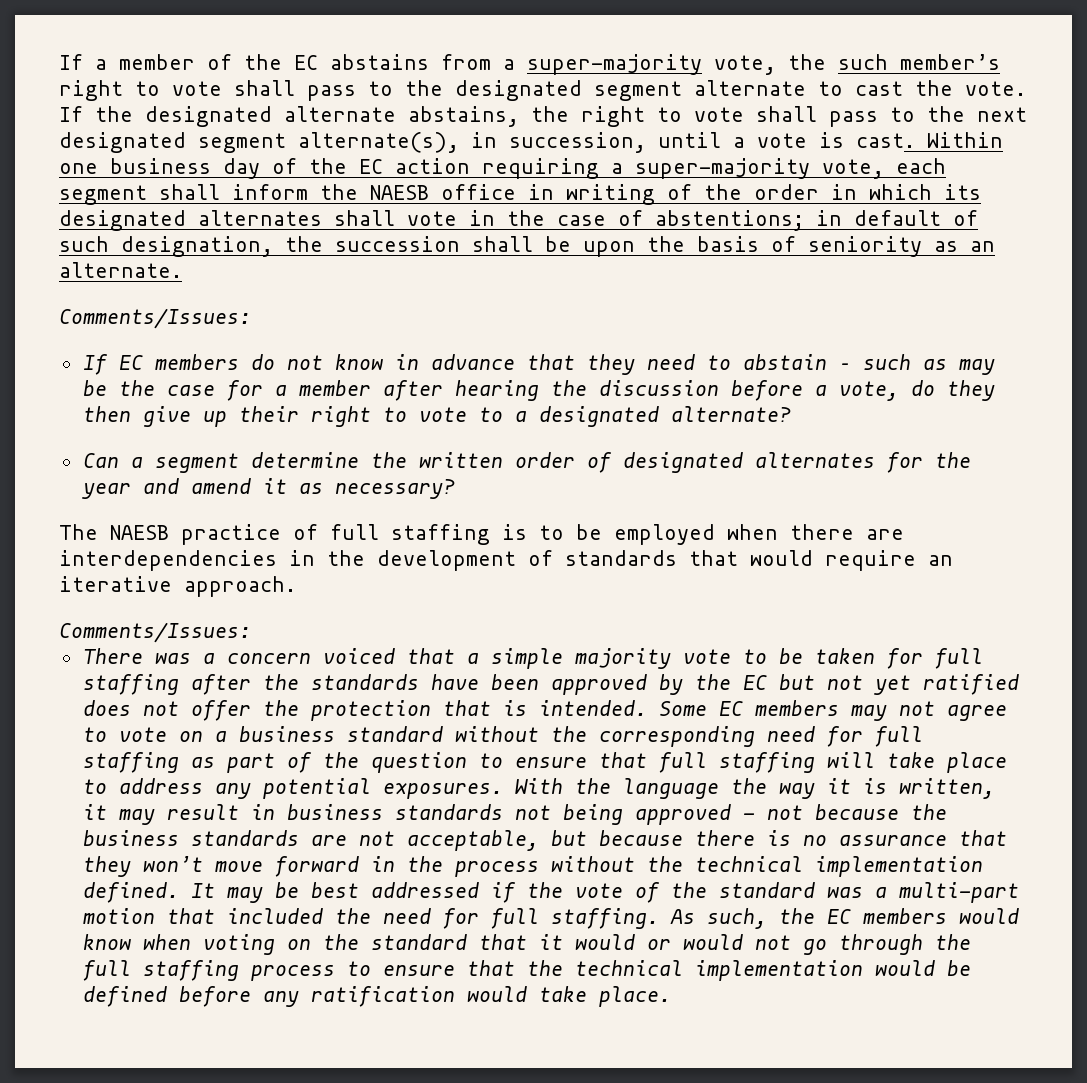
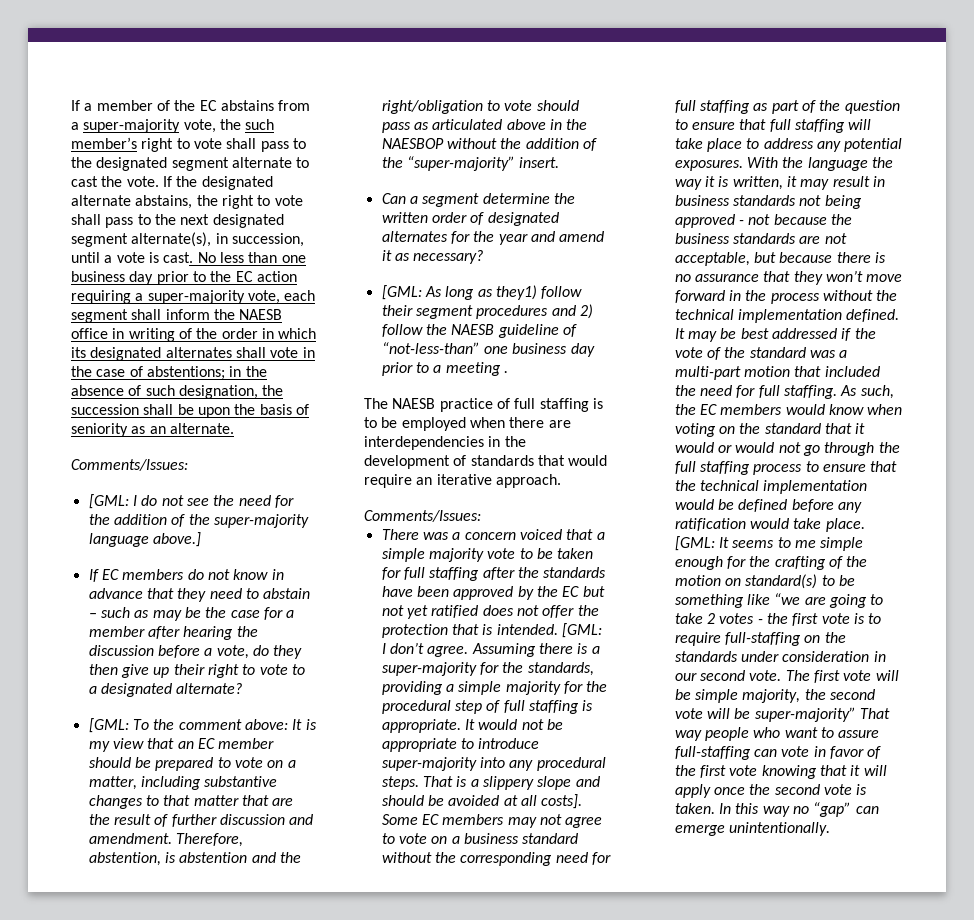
- Within one business day of the EC action requiring a super-majority vote, each segment shall inform the NAESB office in writing of the order in which its designated alternates shall vote in the case of abstentions; in default of such designation, the succession shall be upon the basis of seniority as an alternate.
+ No less than one business day prior to the EC action requiring a super-majority vote, each segment shall inform the NAESB office in writing of the order in which its designated alternates shall vote in the case of abstentions; in the absence of such designation, the succession shall be upon the basis of seniority as an alternate.
+ [GML: I do not see the need for the addition of the super-majority language above.]
+ [GML: To the comment above: It is my view that an EC member should be prepared to vote on a matter, including substantive changes to that matter that are the result of further discussion and amendment. Therefore, abstention, is abstention and the right/obligation to vote should pass as articulated above in the NAESBOP without the addition of the “super-majority” insert.
+ [GML: As long as they1) follow their segment procedures and 2) follow the NAESB guideline of “not-less-than” one business day prior to a meeting .
+ [GML: I don’t agree. Assuming there is a super-majority for the standards, providing a simple majority for the procedural step of full staffing is appropriate. It would not be appropriate to introduce super-majority into any procedural steps. That is a slippery slope and should be avoided at all costs].
+ [GML: It seems to me simple enough for the crafting of the motion on standard(s) to be something like “we are going to take 2 votes - the first vote is to require full-staffing on the standards under consideration in our second vote. The first vote will be simple majority, the second vote will be super-majority” That way people who want to assure full-staffing can vote in favor of the first vote knowing that it will apply once the second vote is taken. In this way no “gap” can emerge unintentionally.

